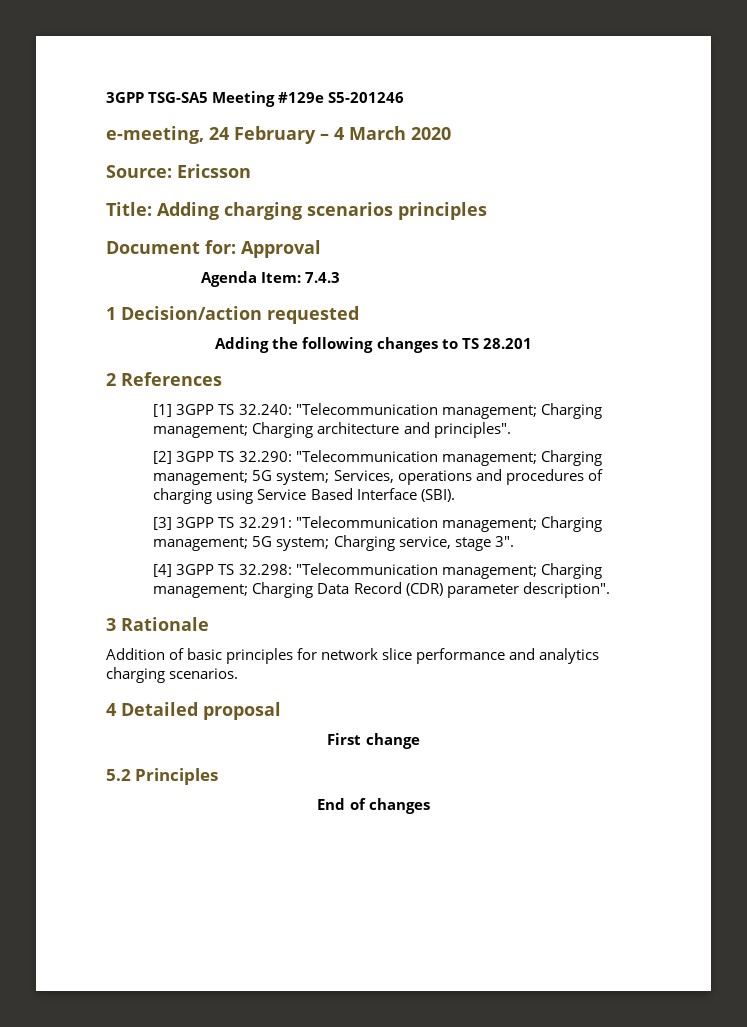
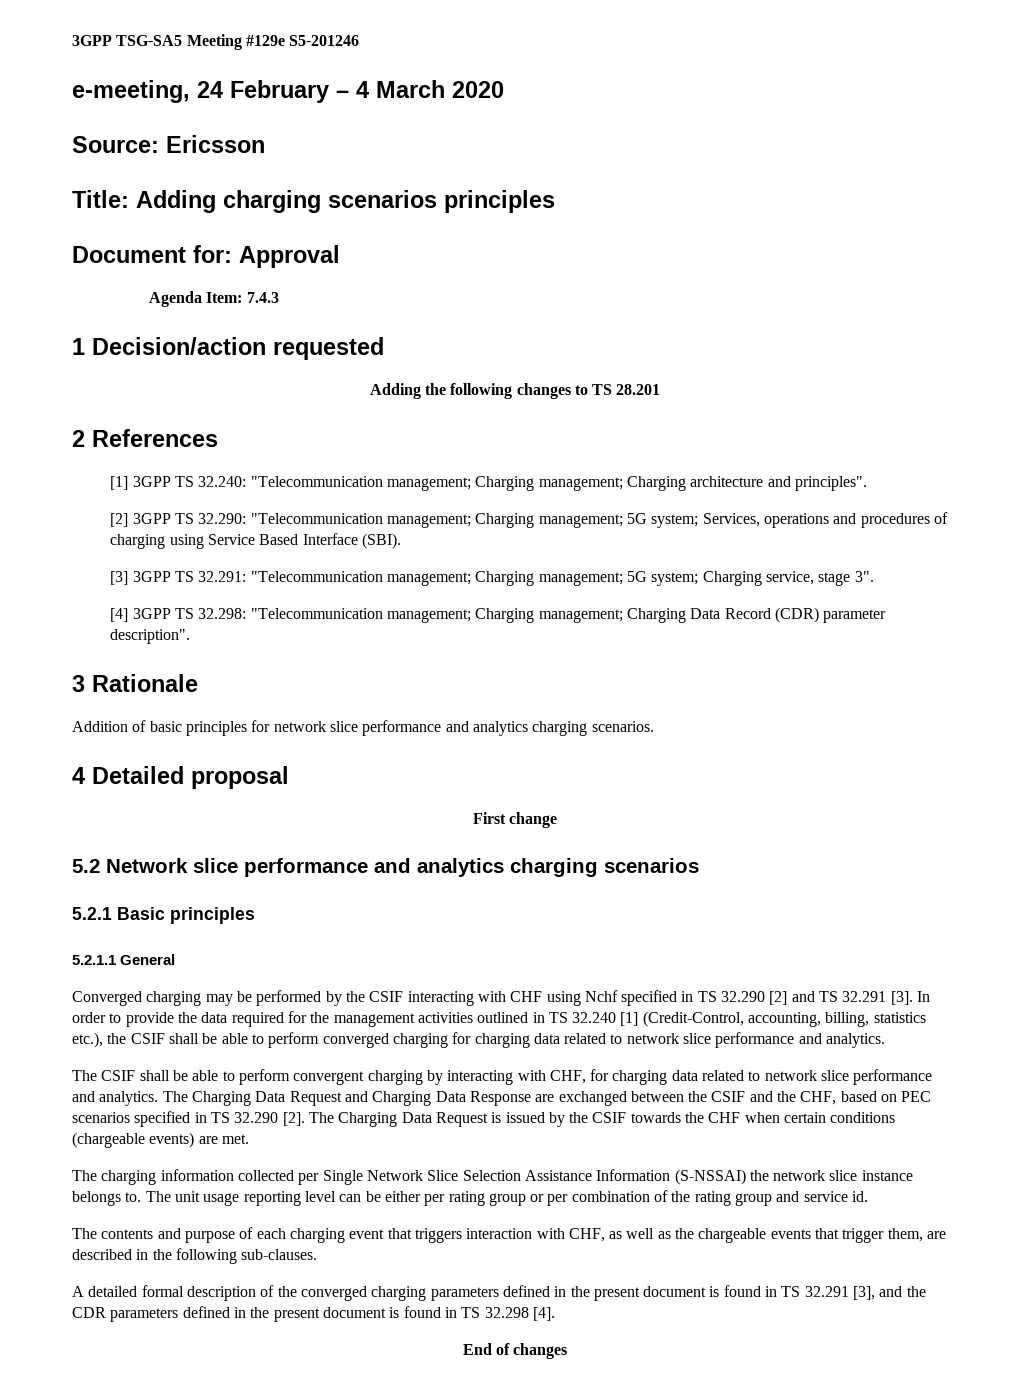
- 5.2 Principles
+ 5.2 Network slice performance and analytics charging scenarios
+ 5.2.1 Basic principles
+ 5.2.1.1 General
+ Converged charging may be performed by the CSIF interacting with CHF using Nchf specified in TS 32.290 [2] and TS 32.291 [3]. In order to provide the data required for the management activities outlined in TS 32.240 [1] (Credit-Control, accounting, billing, statistics etc.), the CSIF shall be able to perform converged charging for charging data related to network slice performance and analytics.
+ The CSIF shall be able to perform convergent charging by interacting with CHF, for charging data related to network slice performance and analytics. The Charging Data Request and Charging Data Response are exchanged between the CSIF and the CHF, based on PEC scenarios specified in TS 32.290 [2]. The Charging Data Request is issued by the CSIF towards the CHF when certain conditions (chargeable events) are met.
+ The charging information collected per Single Network Slice Selection Assistance Information (S-NSSAI) the network slice instance belongs to. The unit usage reporting level can be either per rating group or per combination of the rating group and service id.
+ The contents and purpose of each charging event that triggers interaction with CHF, as well as the chargeable events that trigger them, are described in the following sub-clauses.
+ A detailed formal description of the converged charging parameters defined in the present document is found in TS 32.291 [3], and the CDR parameters defined in the present document is found in TS 32.298 [4].

